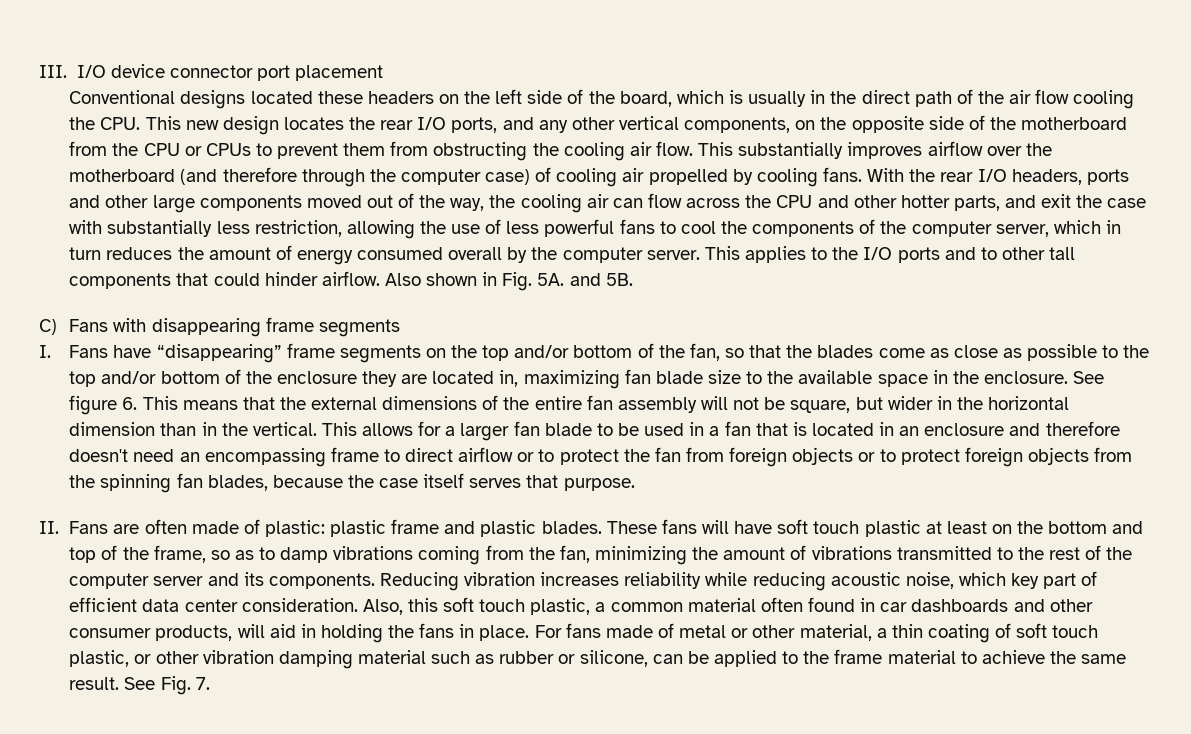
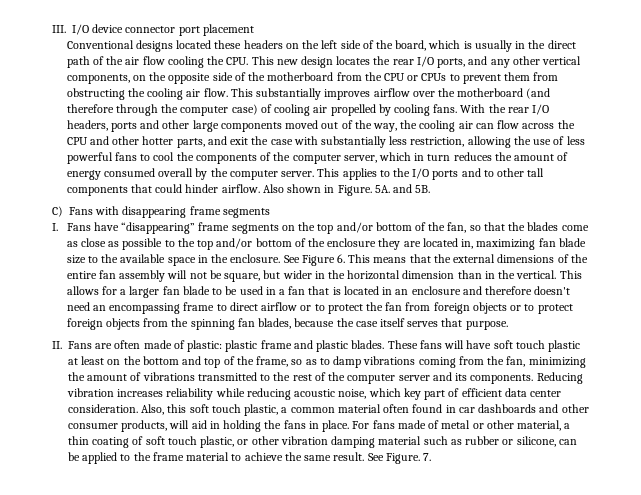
- Also shown in Fig. 5A. and 5B.
+ Also shown in Figure. 5A. and 5B.
- See figure 6. This means that the external dimensions of the entire fan assembly will not be square, but wider in the horizontal dimension than in the vertical.
+ See Figure 6. This means that the external dimensions of the entire fan assembly will not be square, but wider in the horizontal dimension than in the vertical.
- See Fig. 7.
+ See Figure. 7.

